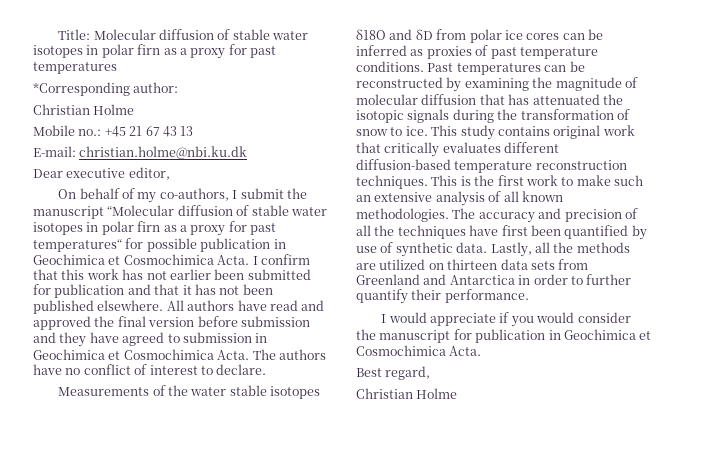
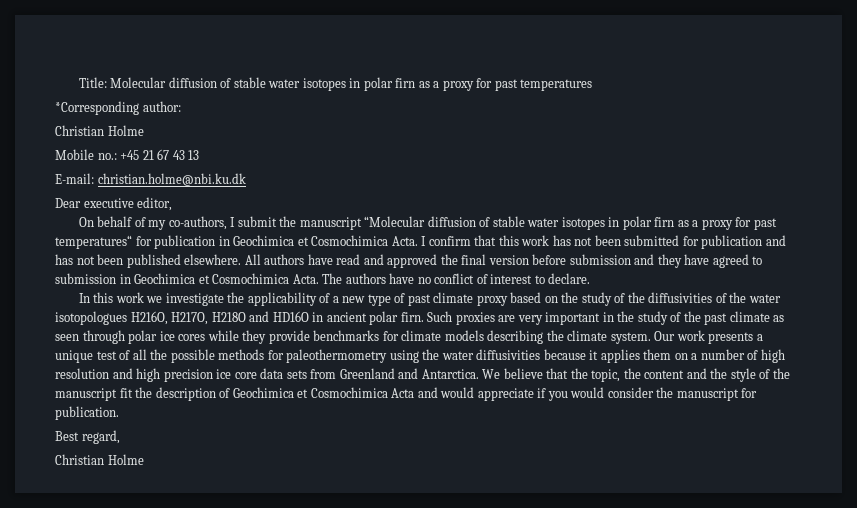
- On behalf of my co-authors, I submit the manuscript “Molecular diffusion of stable water isotopes in polar firn as a proxy for past temperatures“ for possible publication in Geochimica et Cosmochimica Acta.
+ On behalf of my co-authors, I submit the manuscript “Molecular diffusion of stable water isotopes in polar firn as a proxy for past temperatures“ for publication in Geochimica et Cosmochimica Acta.
- I confirm that this work has not earlier been submitted for publication and that it has not been published elsewhere.
+ I confirm that this work has not been submitted for publication and has not been published elsewhere.
- Measurements of the water stable isotopes δ18O and δD from polar ice cores can be inferred as proxies of past temperature conditions. Past temperatures can be reconstructed by examining the magnitude of molecular diffusion that has attenuated the isotopic signals during the transformation of snow to ice. This study contains original work that critically evaluates different diffusion-based temperature reconstruction techniques. This is the first work to make such an extensive analysis of all known methodologies. The accuracy and precision of all the techniques have first been quantified by use of synthetic data. Lastly, all the methods are utilized on thirteen data sets from Greenland and Antarctica in order to further quantify their performance.
- I would appreciate if you would consider the manuscript for publication in Geochimica et Cosmochimica Acta.
+ In this work we investigate the applicability of a new type of past climate proxy based on the study of the diffusivities of the water isotopologues H216O, H217O, H218O and HD16O in ancient polar firn. Such proxies are very important in the study of the past climate as seen through polar ice cores while they provide benchmarks for climate models describing the climate system. Our work presents a unique test of all the possible methods for paleothermometry using the water diffusivities because it applies them on a number of high resolution and high precision ice core data sets from Greenland and Antarctica. We believe that the topic, the content and the style of the manuscript fit the description of Geochimica et Cosmochimica Acta and would appreciate if you would consider the manuscript for publication.

